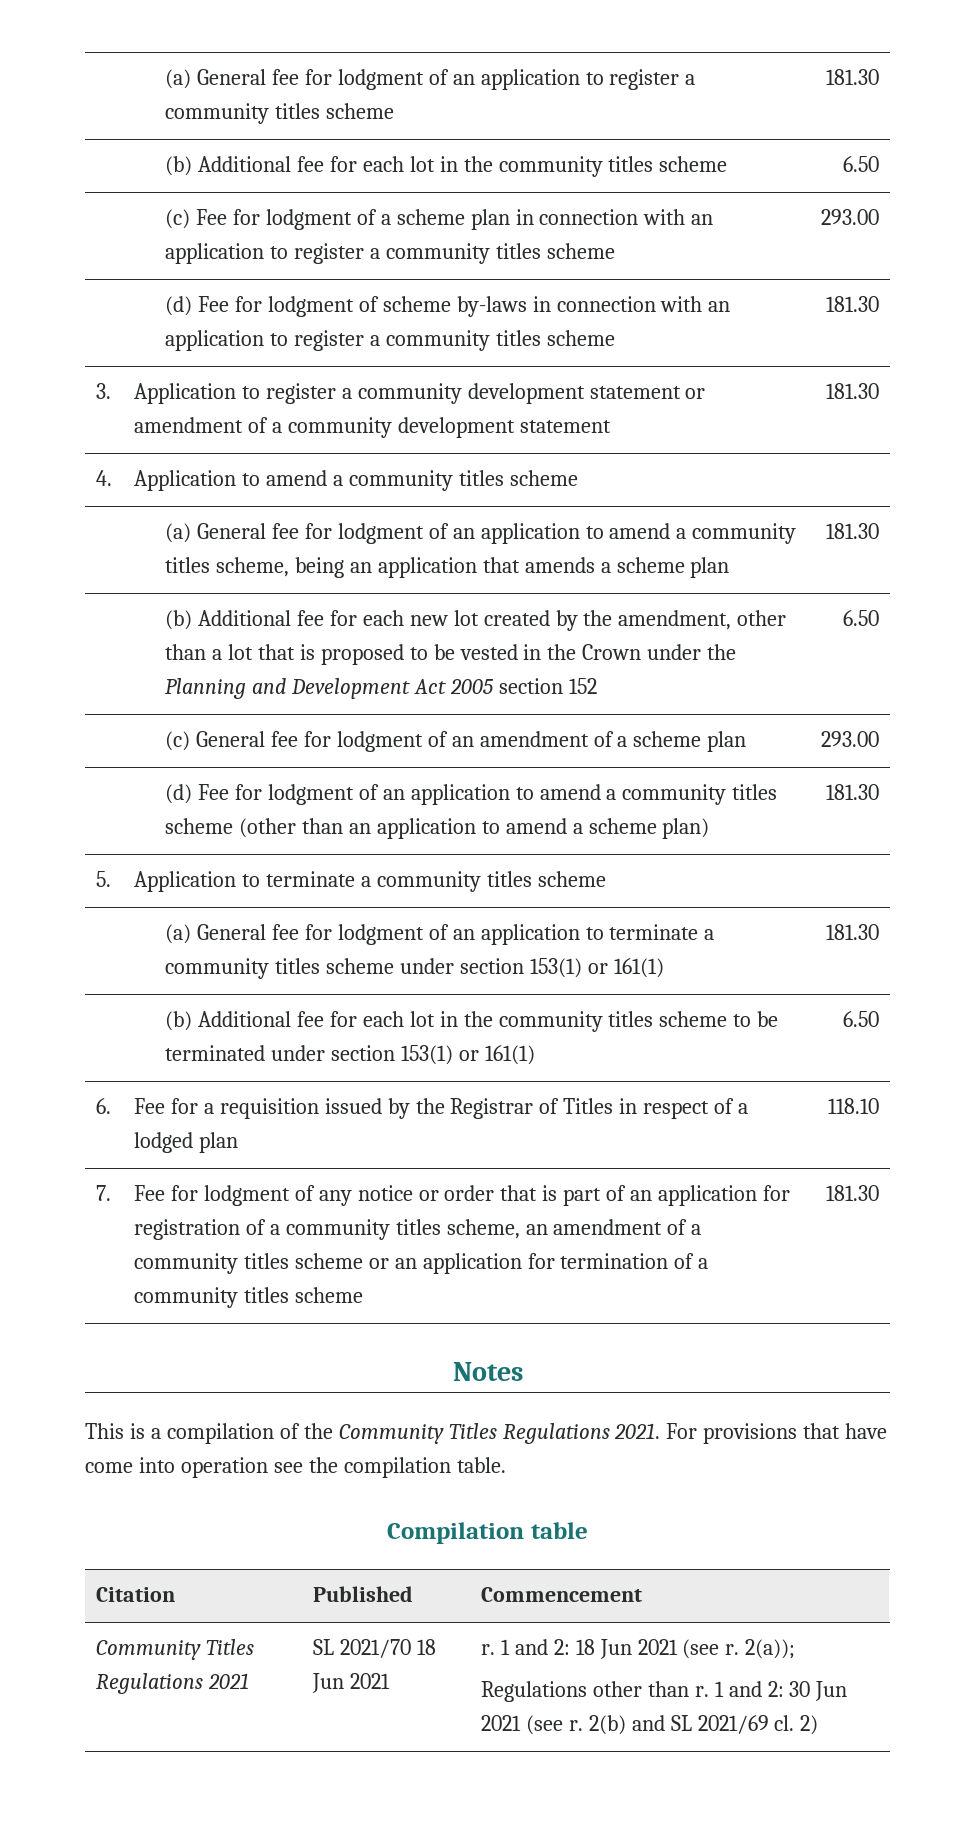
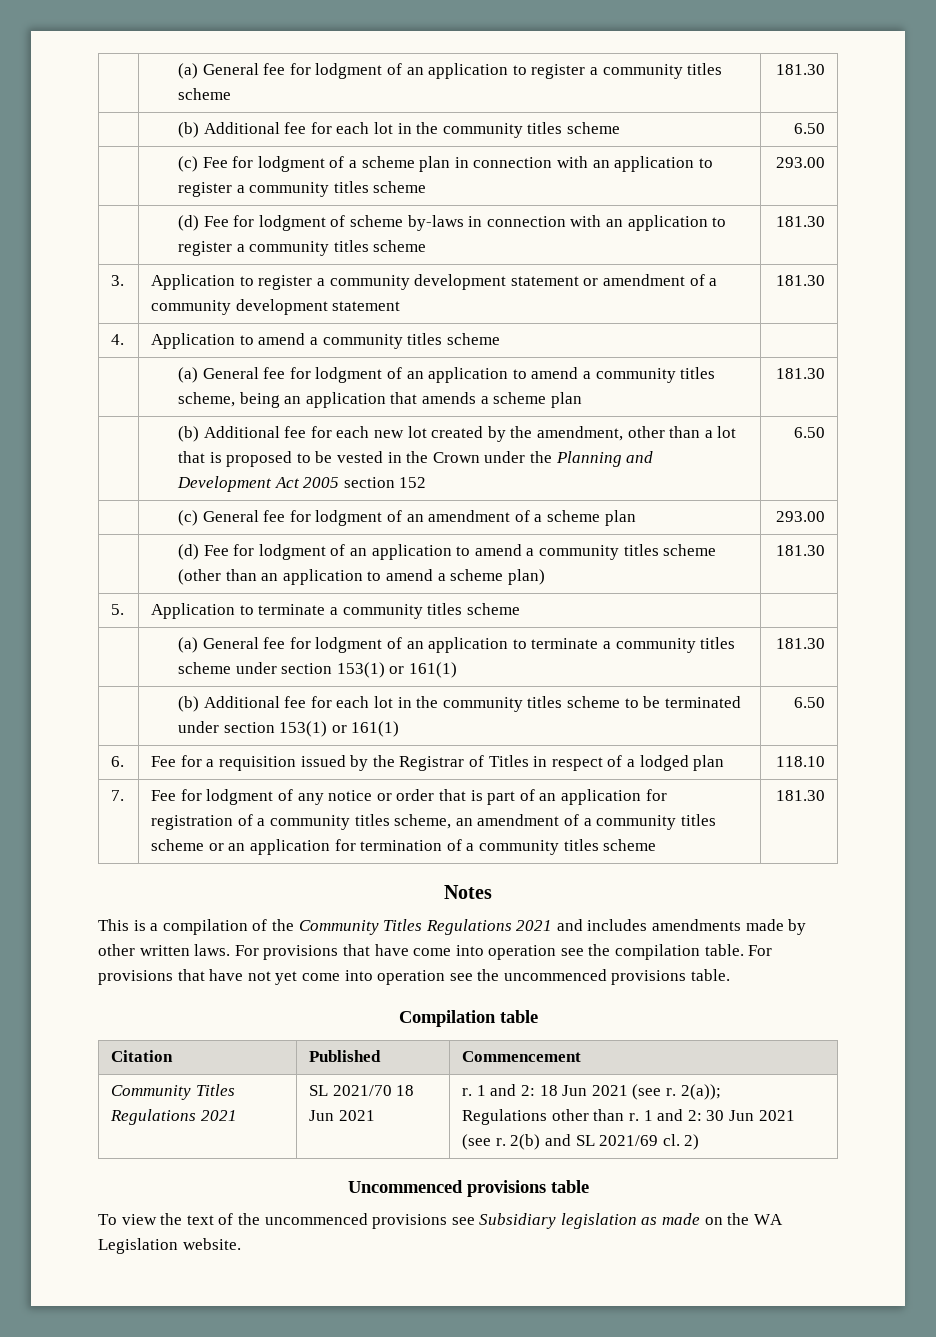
- This is a compilation of the Community Titles Regulations 2021.
+ This is a compilation of the Community Titles Regulations 2021 and includes amendments made by other written laws.
+ For provisions that have not yet come into operation see the uncommenced provisions table.
+ Uncommenced provisions table
+ To view the text of the uncommenced provisions see Subsidiary legislation as made on the WA Legislation website.

